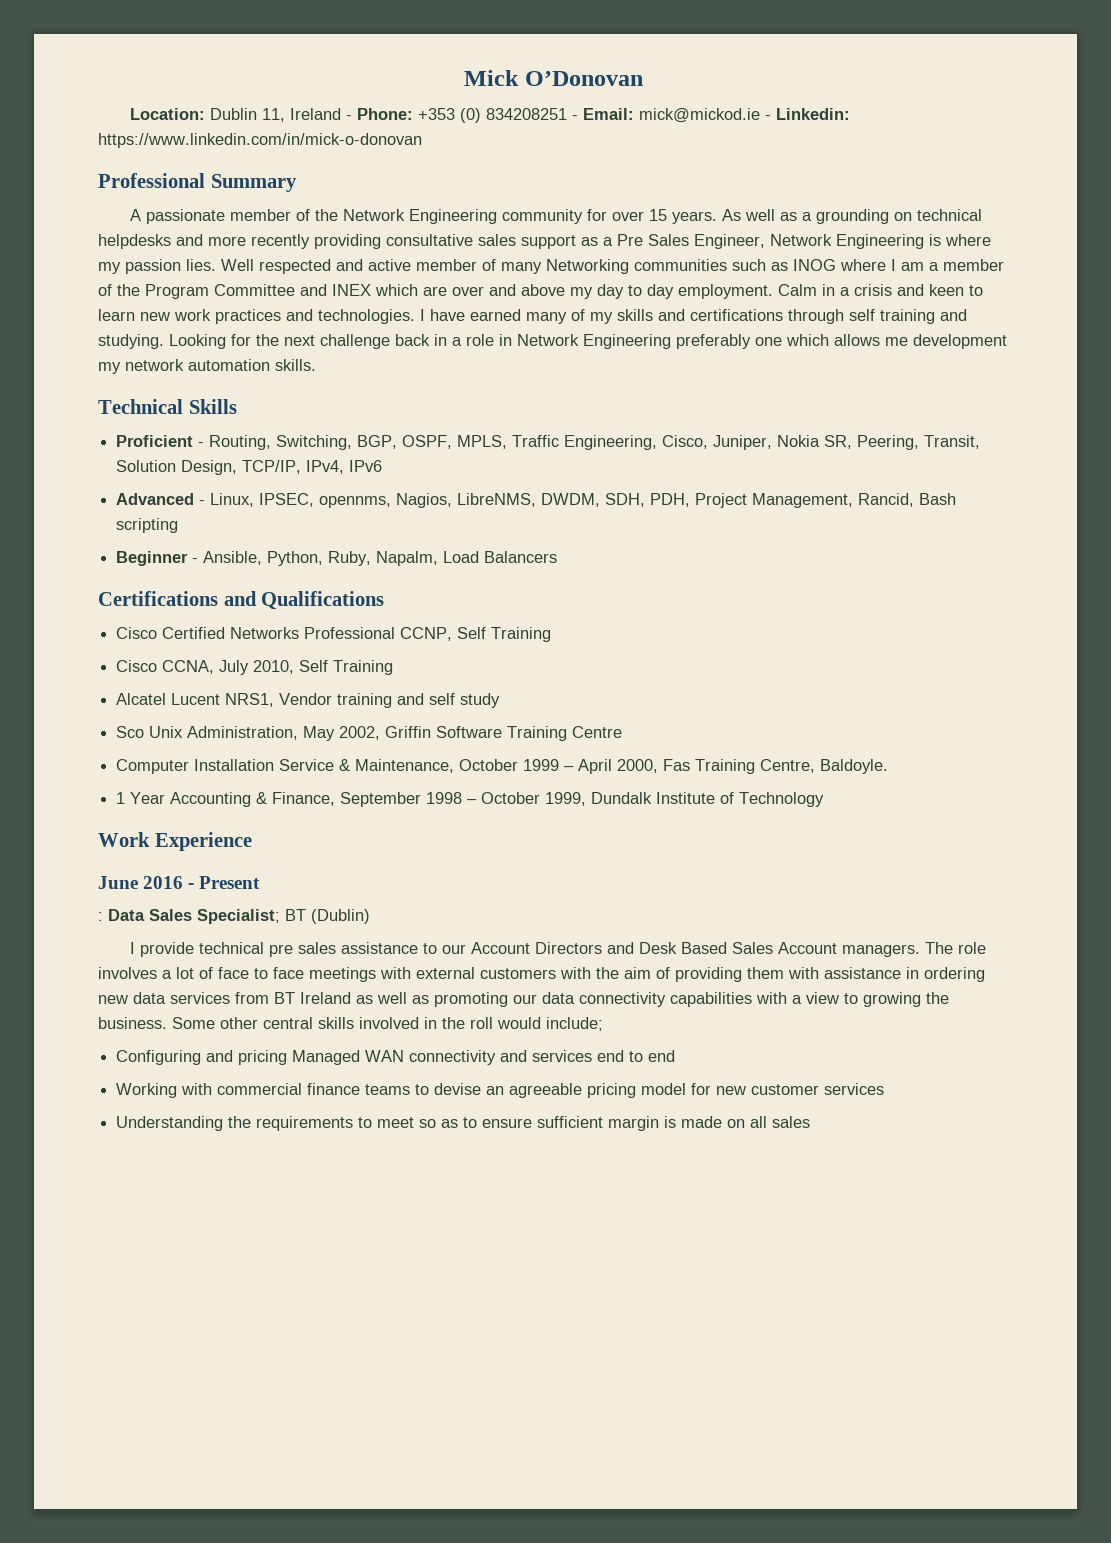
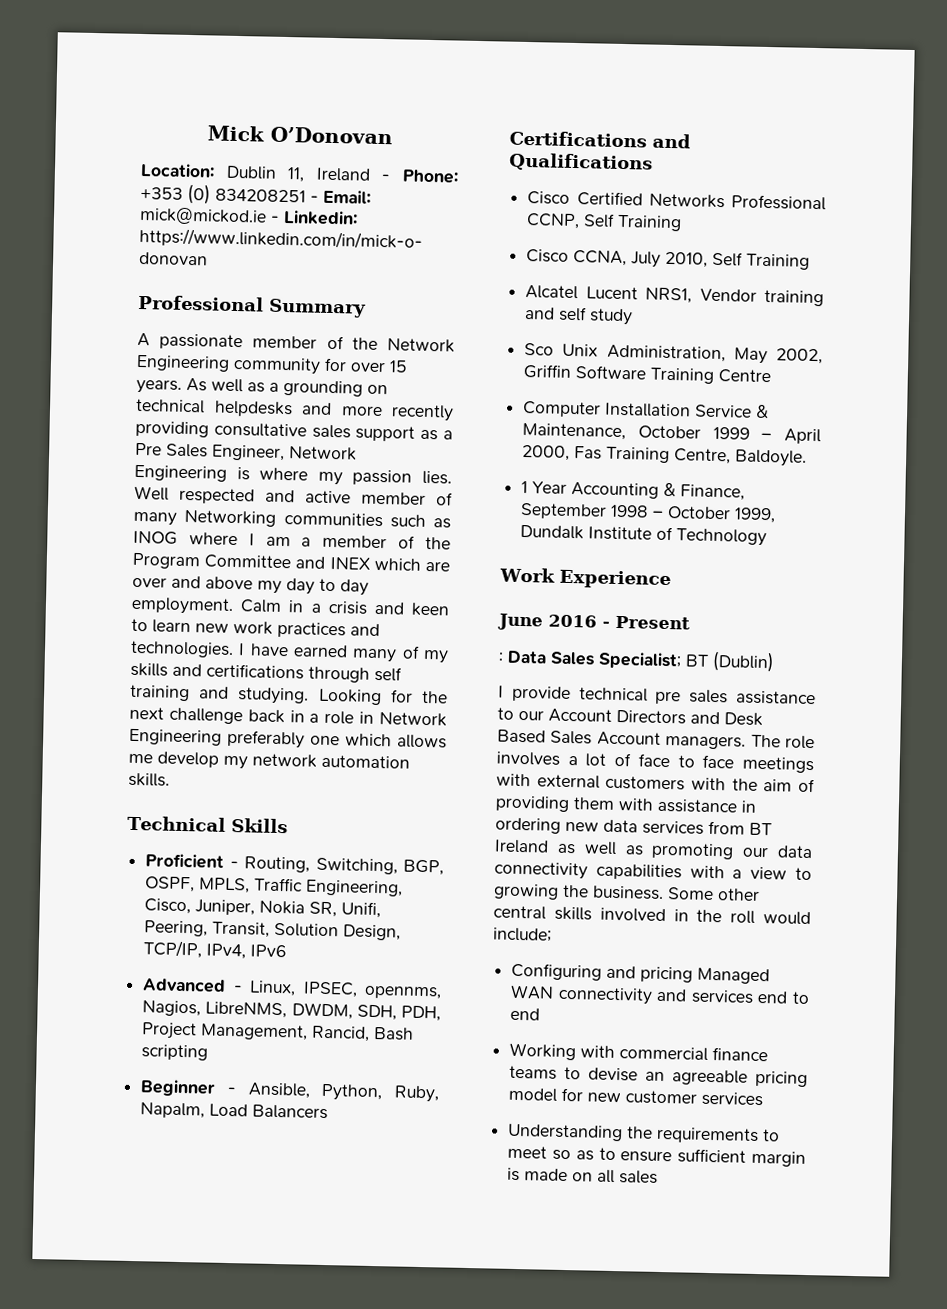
- Looking for the next challenge back in a role in Network Engineering preferably one which allows me development my network automation skills.
+ Looking for the next challenge back in a role in Network Engineering preferably one which allows me develop my network automation skills.
- Proficient - Routing, Switching, BGP, OSPF, MPLS, Traffic Engineering, Cisco, Juniper, Nokia SR, Peering, Transit, Solution Design, TCP/IP, IPv4, IPv6
+ Proficient - Routing, Switching, BGP, OSPF, MPLS, Traffic Engineering, Cisco, Juniper, Nokia SR, Unifi, Peering, Transit, Solution Design, TCP/IP, IPv4, IPv6

